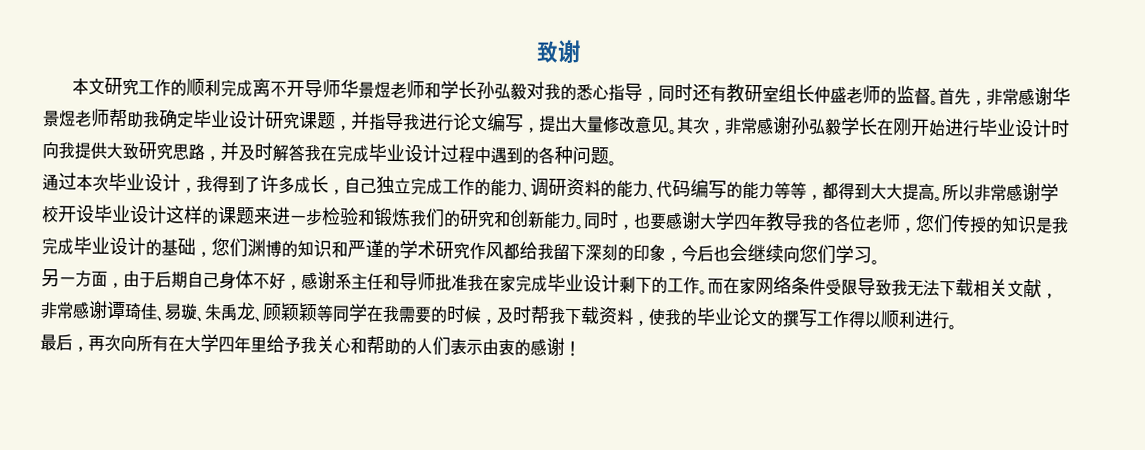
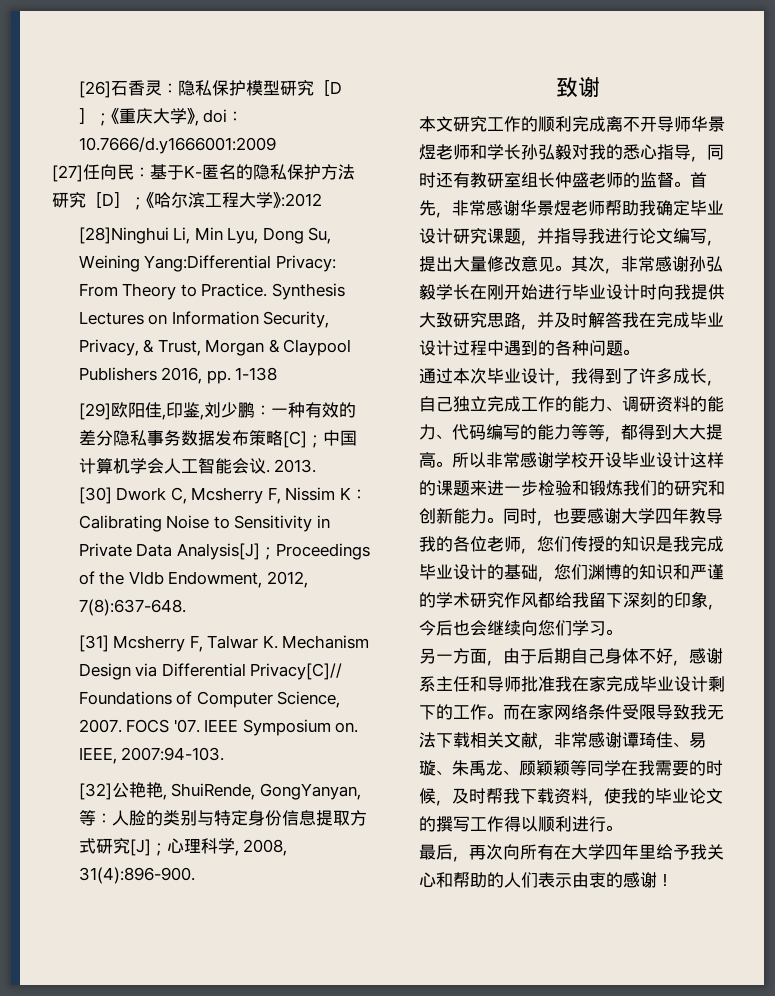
+ [26]石香灵：隐私保护模型研究［D］；《重庆大学》, doi：10.7666/d.y1666001:2009
+ [27]任向民：基于K-匿名的隐私保护方法研究［D］；《哈尔滨工程大学》:2012
+ [28]Ninghui Li, Min Lyu, Dong Su, Weining Yang:Differential Privacy: From Theory to Practice. Synthesis Lectures on Information Security, Privacy, & Trust, Morgan & Claypool Publishers 2016, pp. 1-138
+ [29]欧阳佳,印鉴,刘少鹏：一种有效的差分隐私事务数据发布策略[C]；中国计算机学会人工智能会议. 2013.
+ [30] Dwork C, Mcsherry F, Nissim K：Calibrating Noise to Sensitivity in Private Data Analysis[J]；Proceedings of the Vldb Endowment, 2012, 7(8):637-648.
+ [31] Mcsherry F, Talwar K. Mechanism Design via Differential Privacy[C]// Foundations of Computer Science, 2007. FOCS '07. IEEE Symposium on. IEEE, 2007:94-103.
+ [32]公艳艳, ShuiRende, GongYanyan,等：人脸的类别与特定身份信息提取方式研究[J]；心理科学, 2008, 31(4):896-900.

